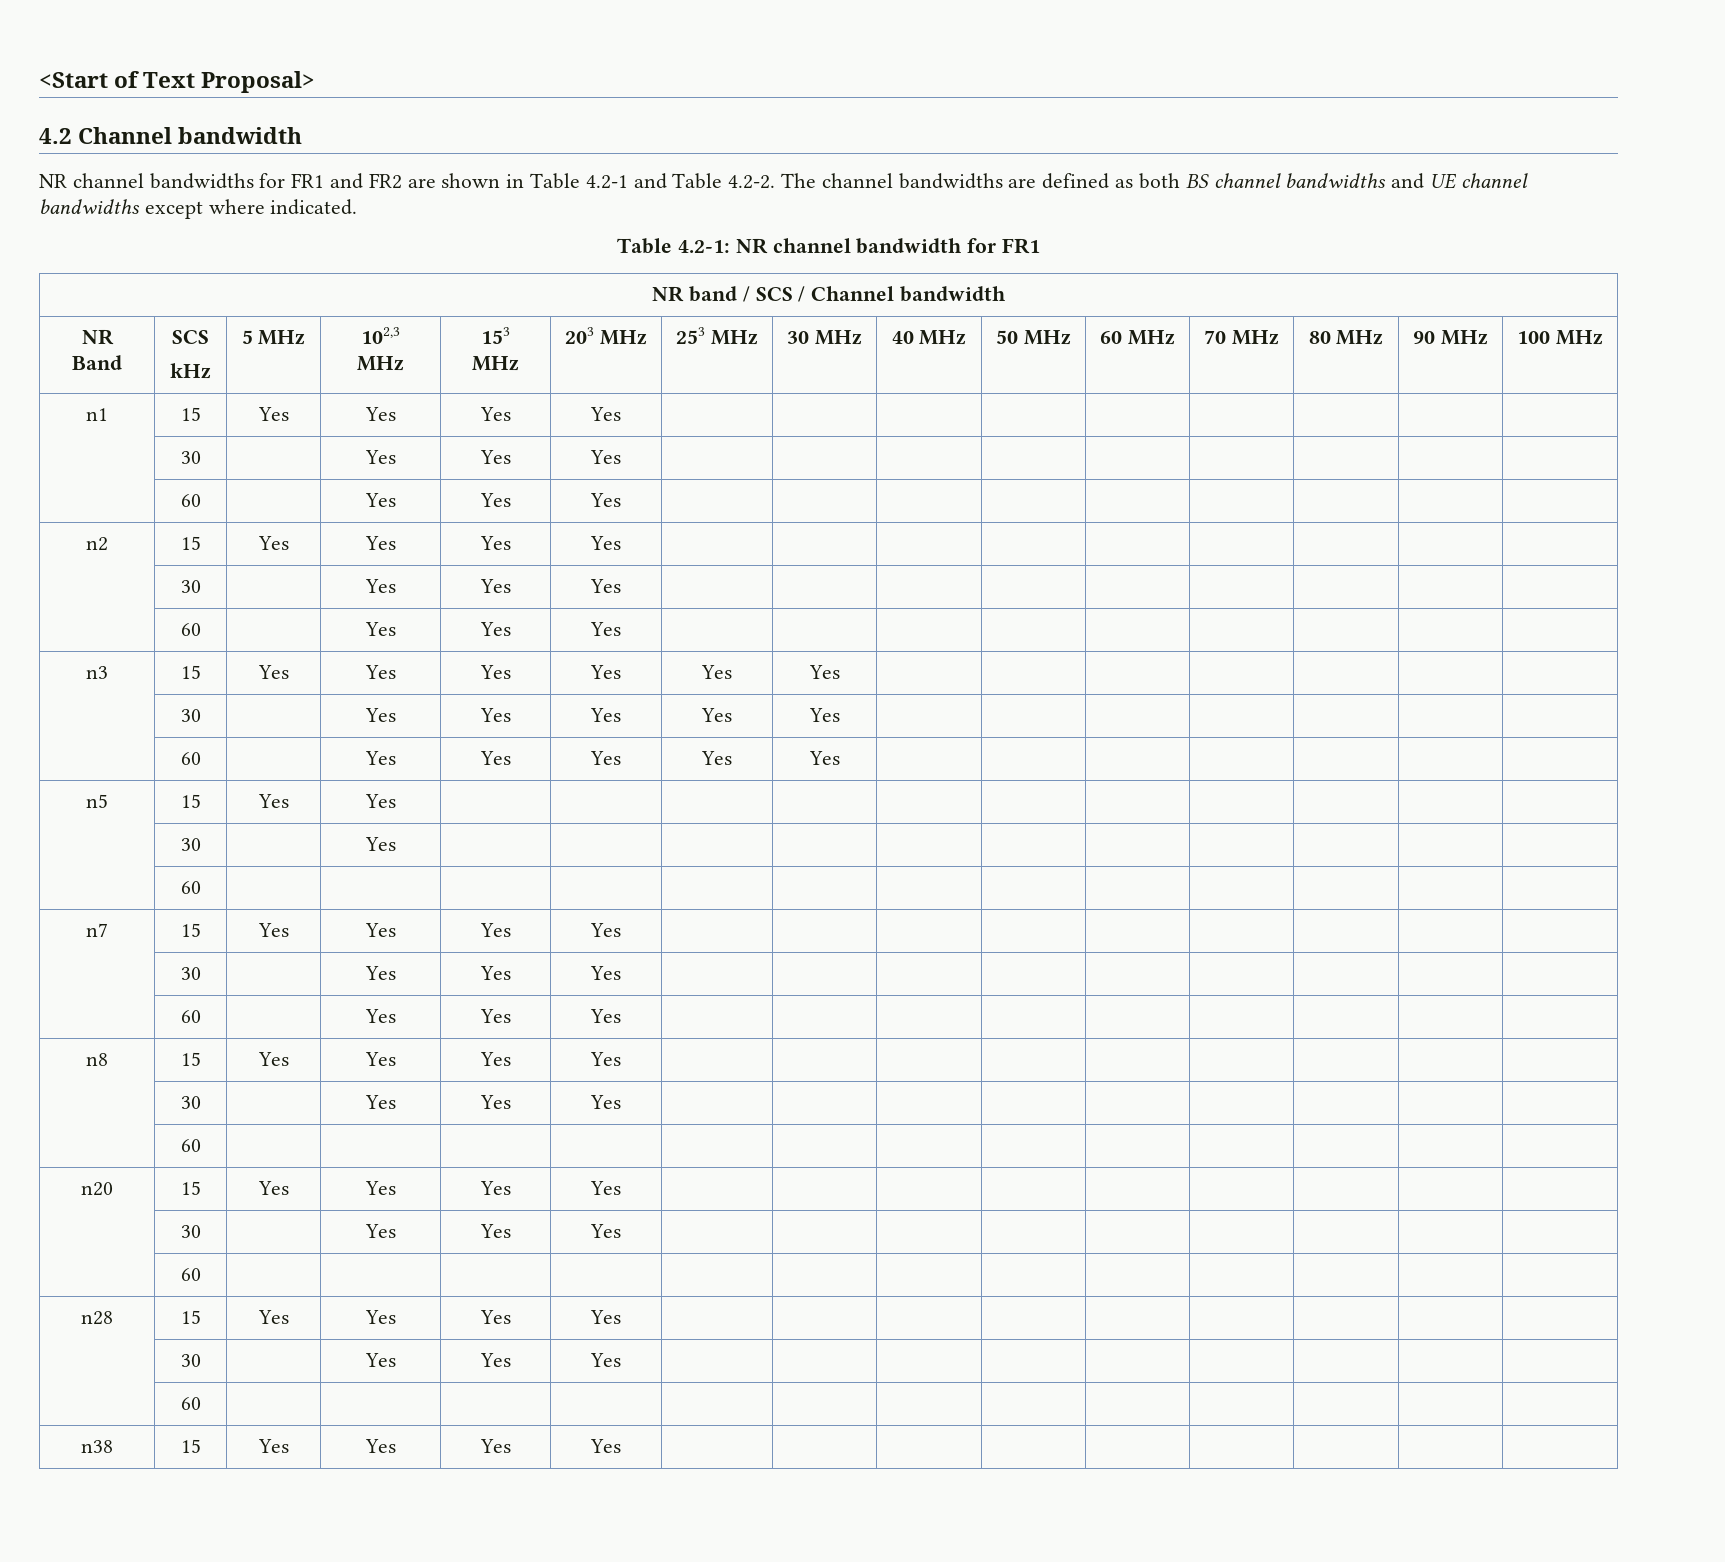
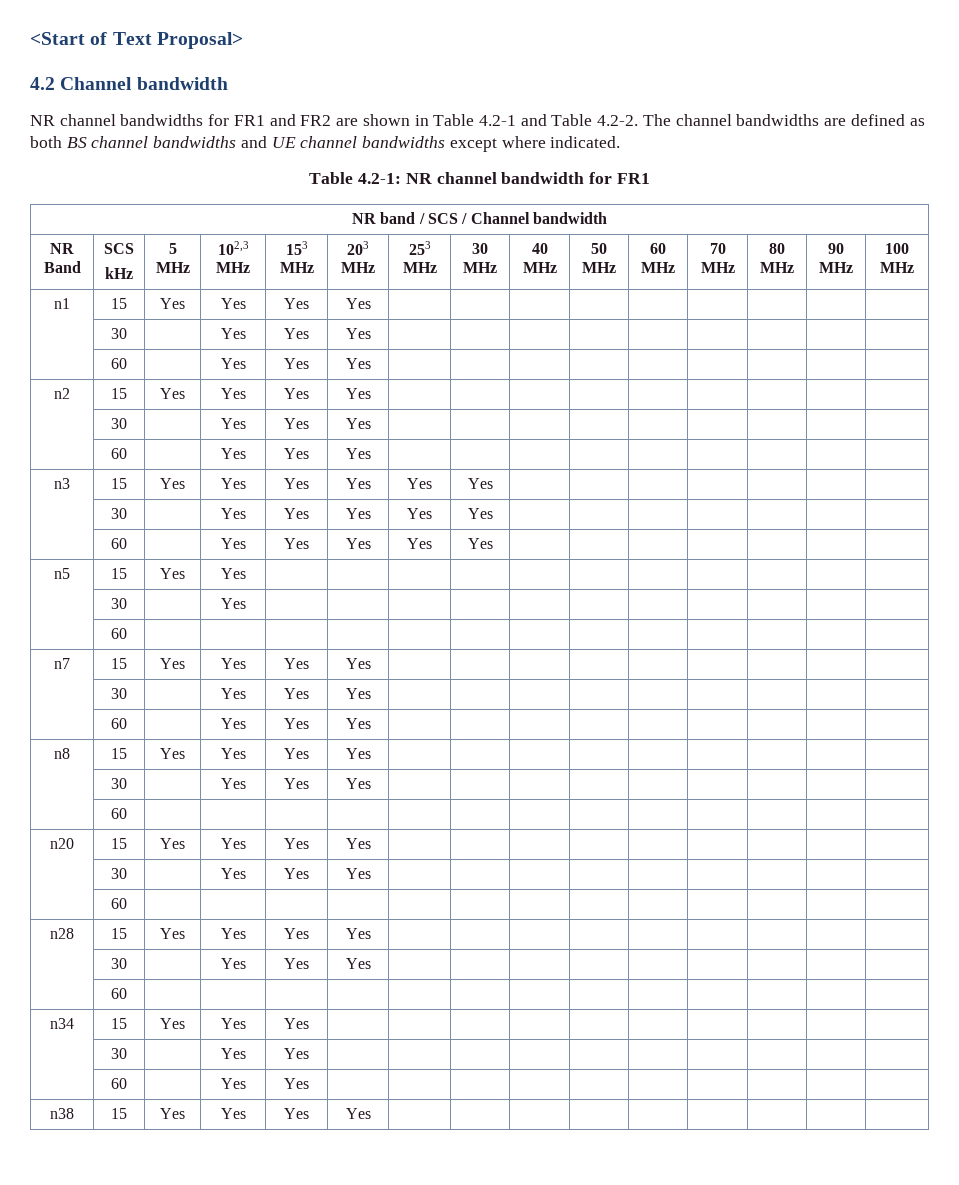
+ n34 | 15 | Yes | Yes | Yes | | | | | | | | | |
+ | 30 | | Yes | Yes | | | | | | | | | |
+ | 60 | | Yes | Yes | | | | | | | | | |

